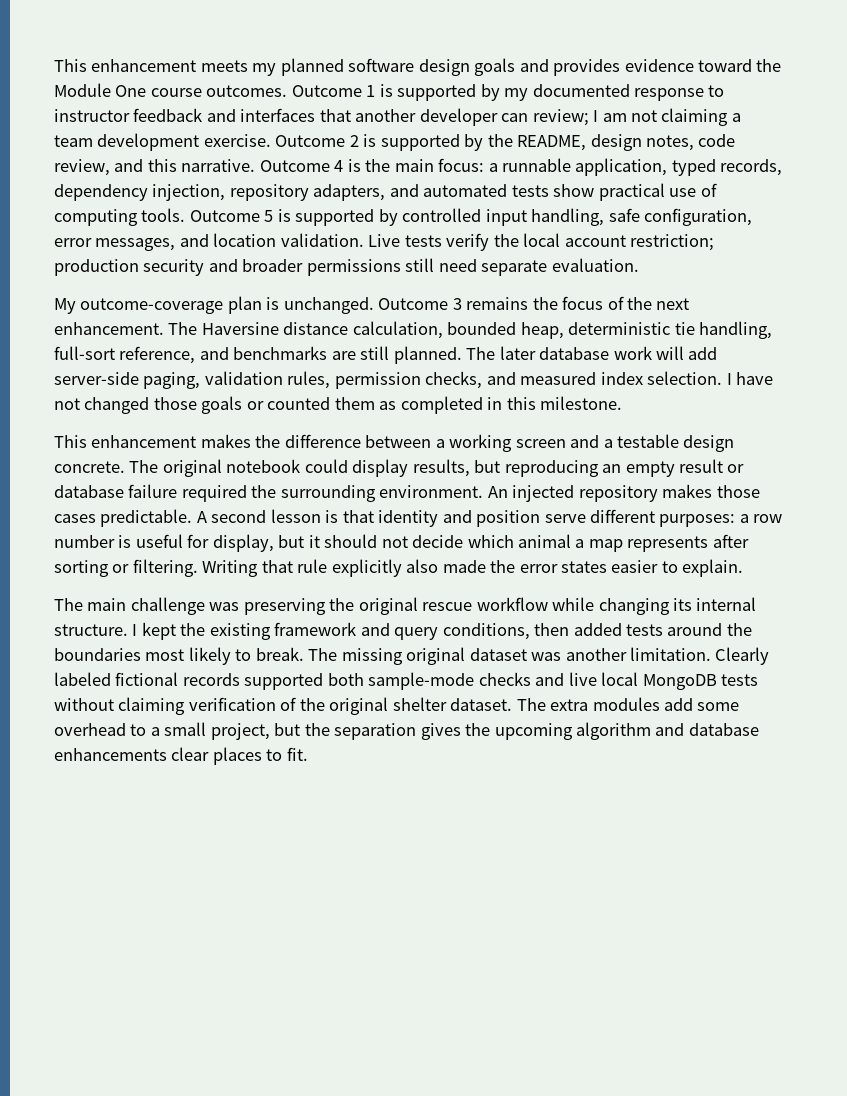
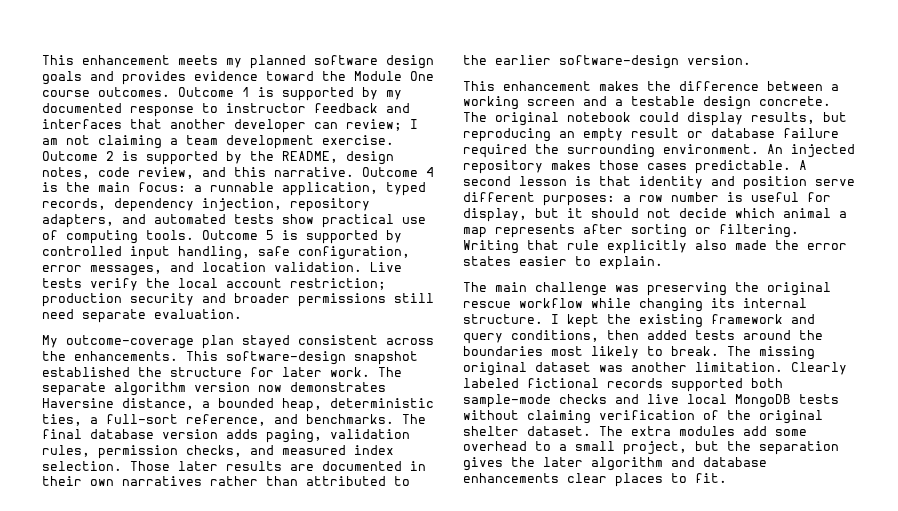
- My outcome-coverage plan is unchanged. Outcome 3 remains the focus of the next enhancement. The Haversine distance calculation, bounded heap, deterministic tie handling, full-sort reference, and benchmarks are still planned. The later database work will add server-side paging, validation rules, permission checks, and measured index selection.
+ My outcome-coverage plan stayed consistent across the enhancements. This software-design snapshot established the structure for later work. The separate algorithm version now demonstrates Haversine distance, a bounded heap, deterministic ties, a full-sort reference, and benchmarks. The final database version adds paging, validation rules, permission checks, and measured index selection.
- I have not changed those goals or counted them as completed in this milestone.
+ Those later results are documented in their own narratives rather than attributed to the earlier software-design version.
- The extra modules add some overhead to a small project, but the separation gives the upcoming algorithm and database enhancements clear places to fit.
+ The extra modules add some overhead to a small project, but the separation gives the later algorithm and database enhancements clear places to fit.

